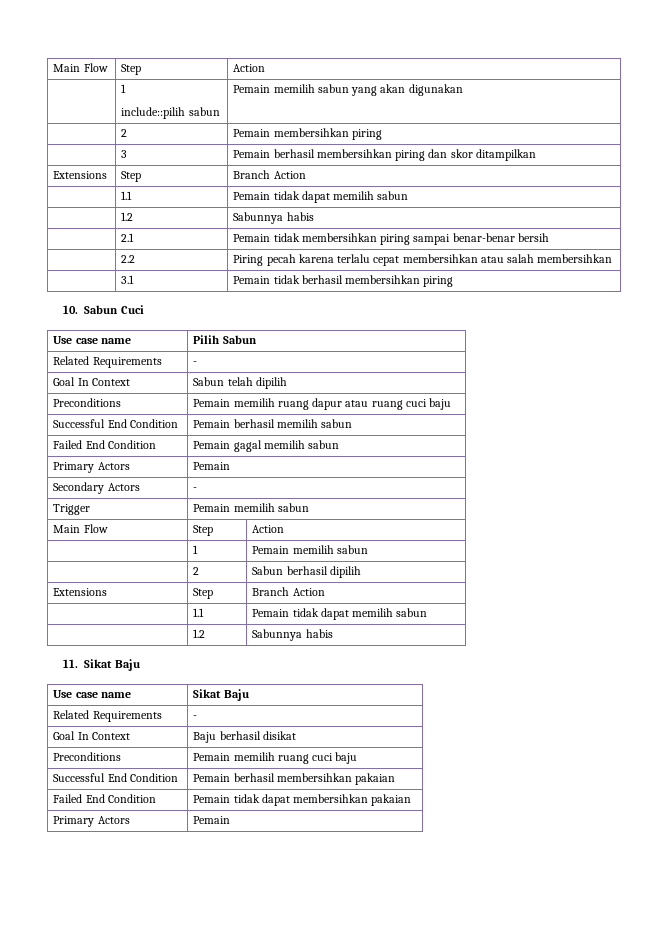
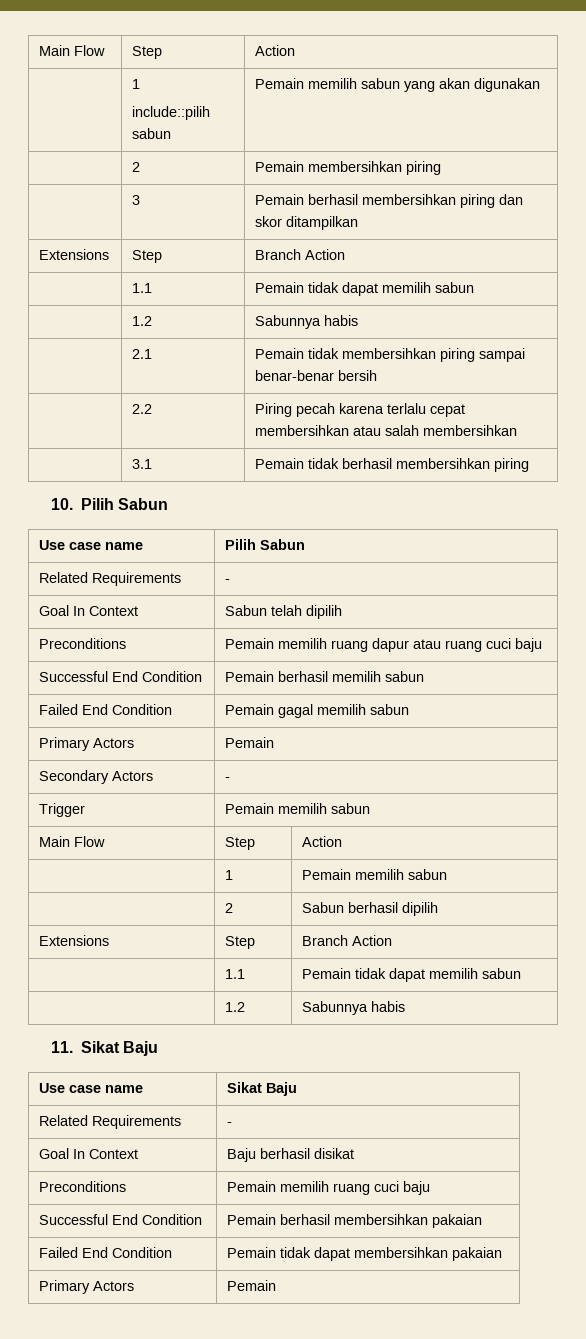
- 10. Sabun Cuci
+ 10. Pilih Sabun

